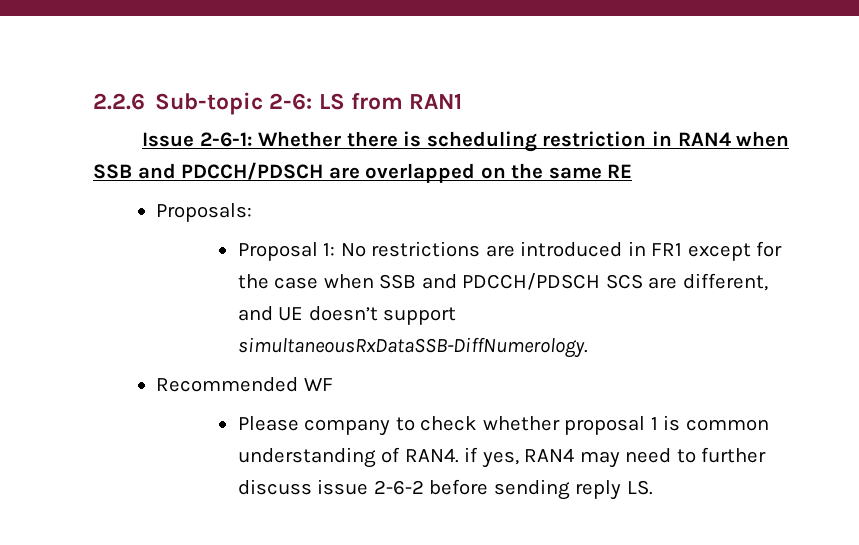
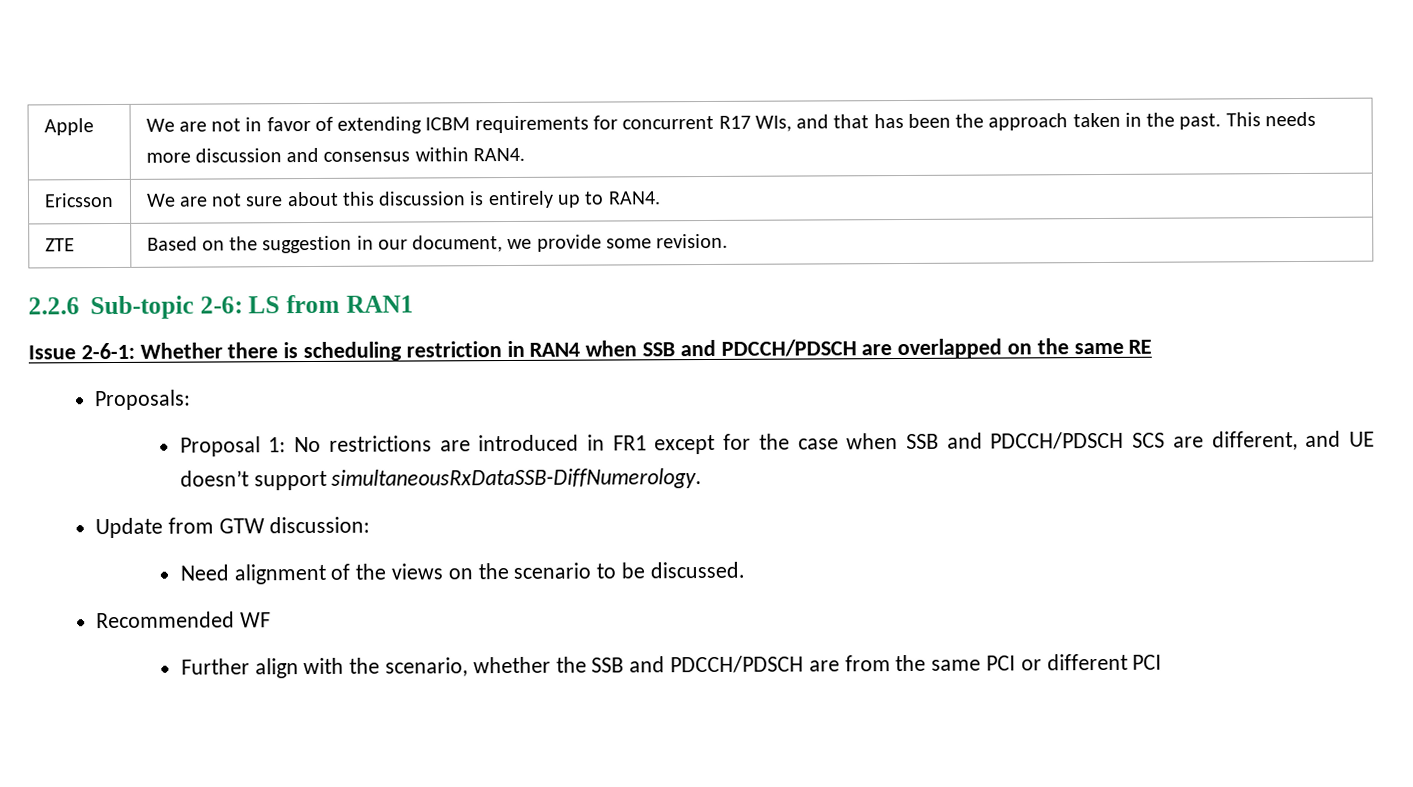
+ Apple | We are not in favor of extending ICBM requirements for concurrent R17 WIs, and that has been the approach taken in the past. This needs more discussion and consensus within RAN4.
+ Ericsson | We are not sure about this discussion is entirely up to RAN4.
+ ZTE | Based on the suggestion in our document, we provide some revision.
+ Update from GTW discussion:
+ Need alignment of the views on the scenario to be discussed.
  Recommended WF
- Please company to check whether proposal 1 is common understanding of RAN4. if yes, RAN4 may need to further discuss issue 2-6-2 before sending reply LS.
+ Further align with the scenario, whether the SSB and PDCCH/PDSCH are from the same PCI or different PCI

